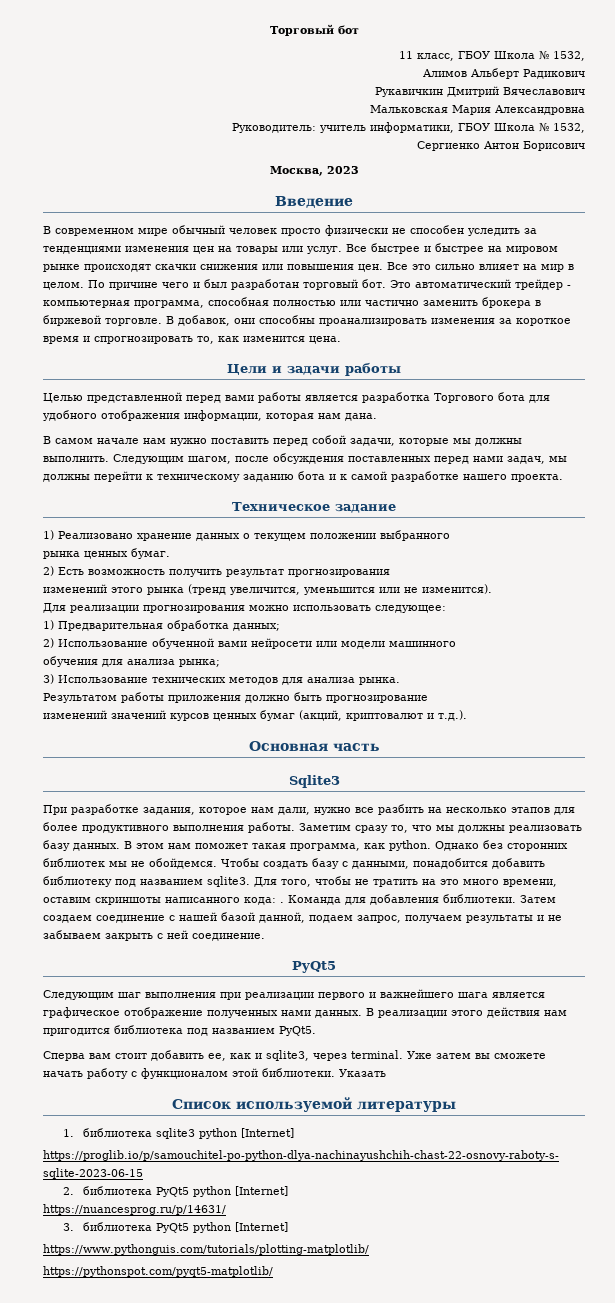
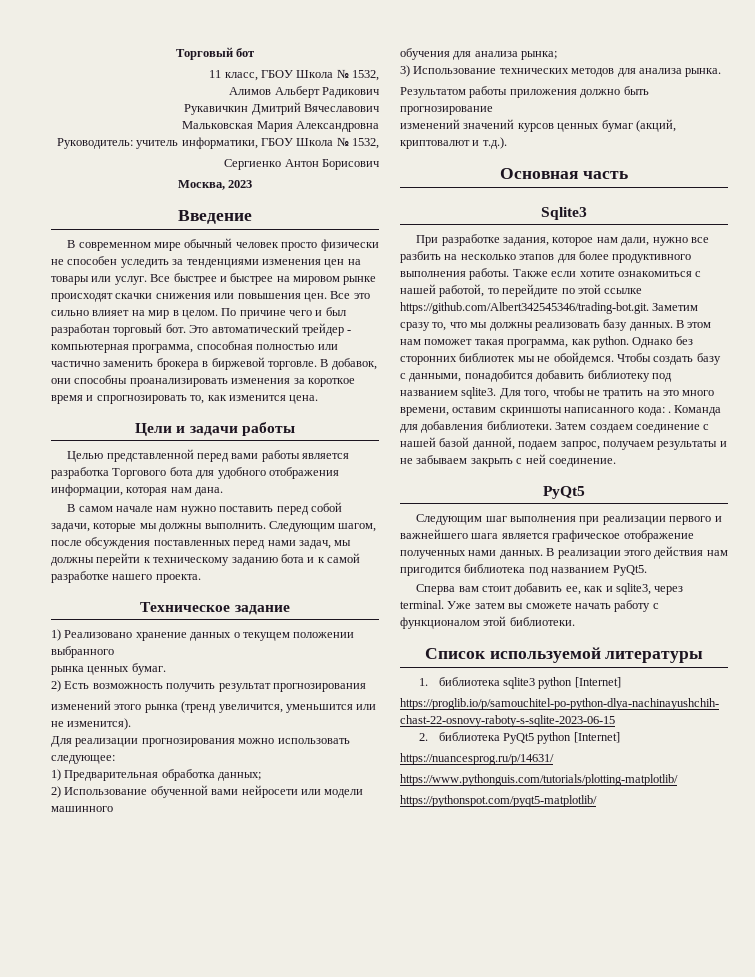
- Заметим сразу то, что мы должны реализовать базу данных.
+ Также если хотите ознакомиться с нашей работой, то перейдите по этой ссылке https://github.com/Albert342545346/trading-bot.git. Заметим сразу то, что мы должны реализовать базу данных.
- Указать
- 3. библиотека PyQt5 python [Internet]

